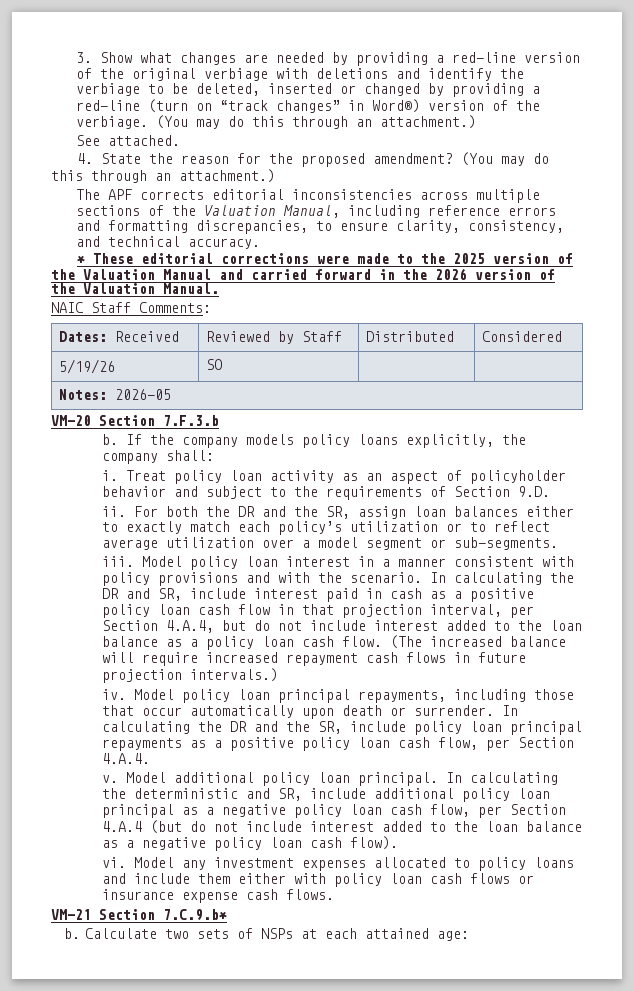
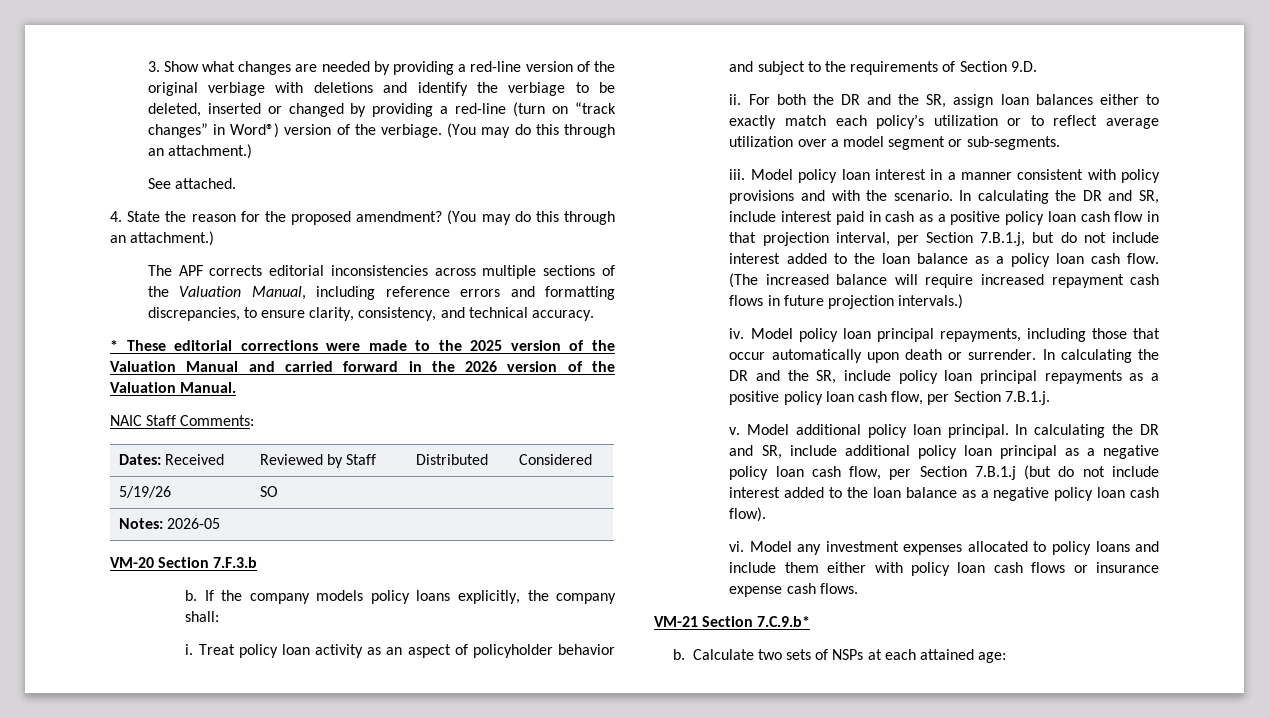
- In calculating the DR and SR, include interest paid in cash as a positive policy loan cash flow in that projection interval, per Section 4.A.4, but do not include interest added to the loan balance as a policy loan cash flow.
+ In calculating the DR and SR, include interest paid in cash as a positive policy loan cash flow in that projection interval, per Section 7.B.1.j, but do not include interest added to the loan balance as a policy loan cash flow.
- In calculating the DR and the SR, include policy loan principal repayments as a positive policy loan cash flow, per Section 4.A.4.
+ In calculating the DR and the SR, include policy loan principal repayments as a positive policy loan cash flow, per Section 7.B.1.j.
- In calculating the deterministic and SR, include additional policy loan principal as a negative policy loan cash flow, per Section 4.A.4 (but do not include interest added to the loan balance as a negative policy loan cash flow).
+ In calculating the DR and SR, include additional policy loan principal as a negative policy loan cash flow, per Section 7.B.1.j (but do not include interest added to the loan balance as a negative policy loan cash flow).

